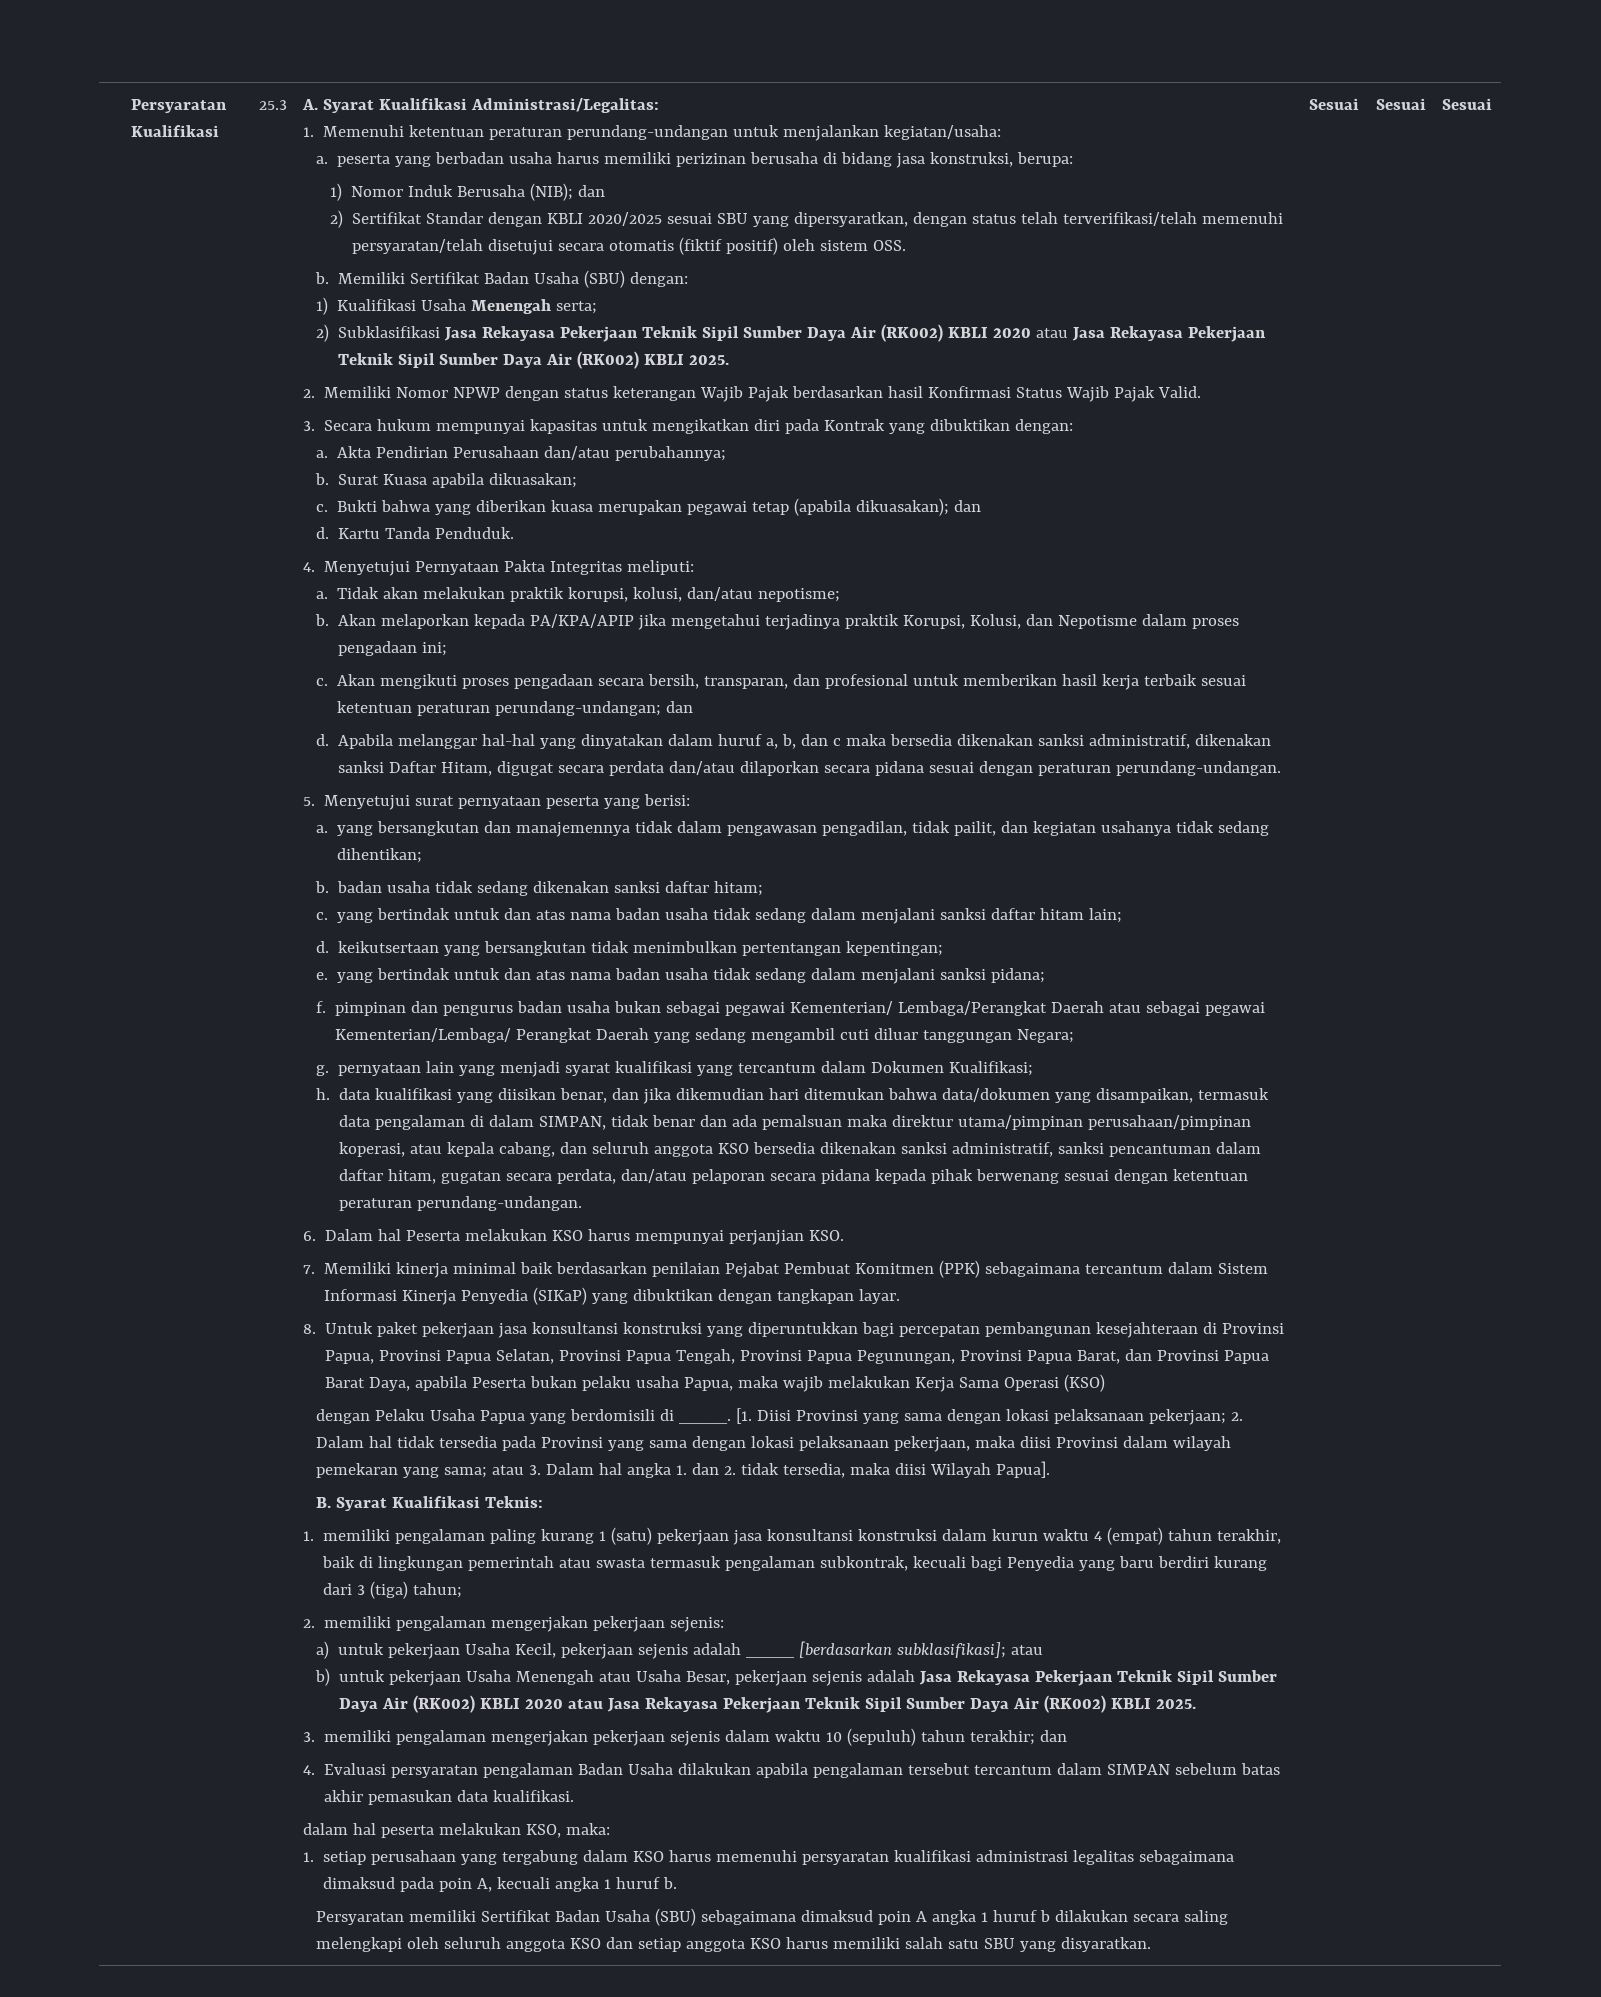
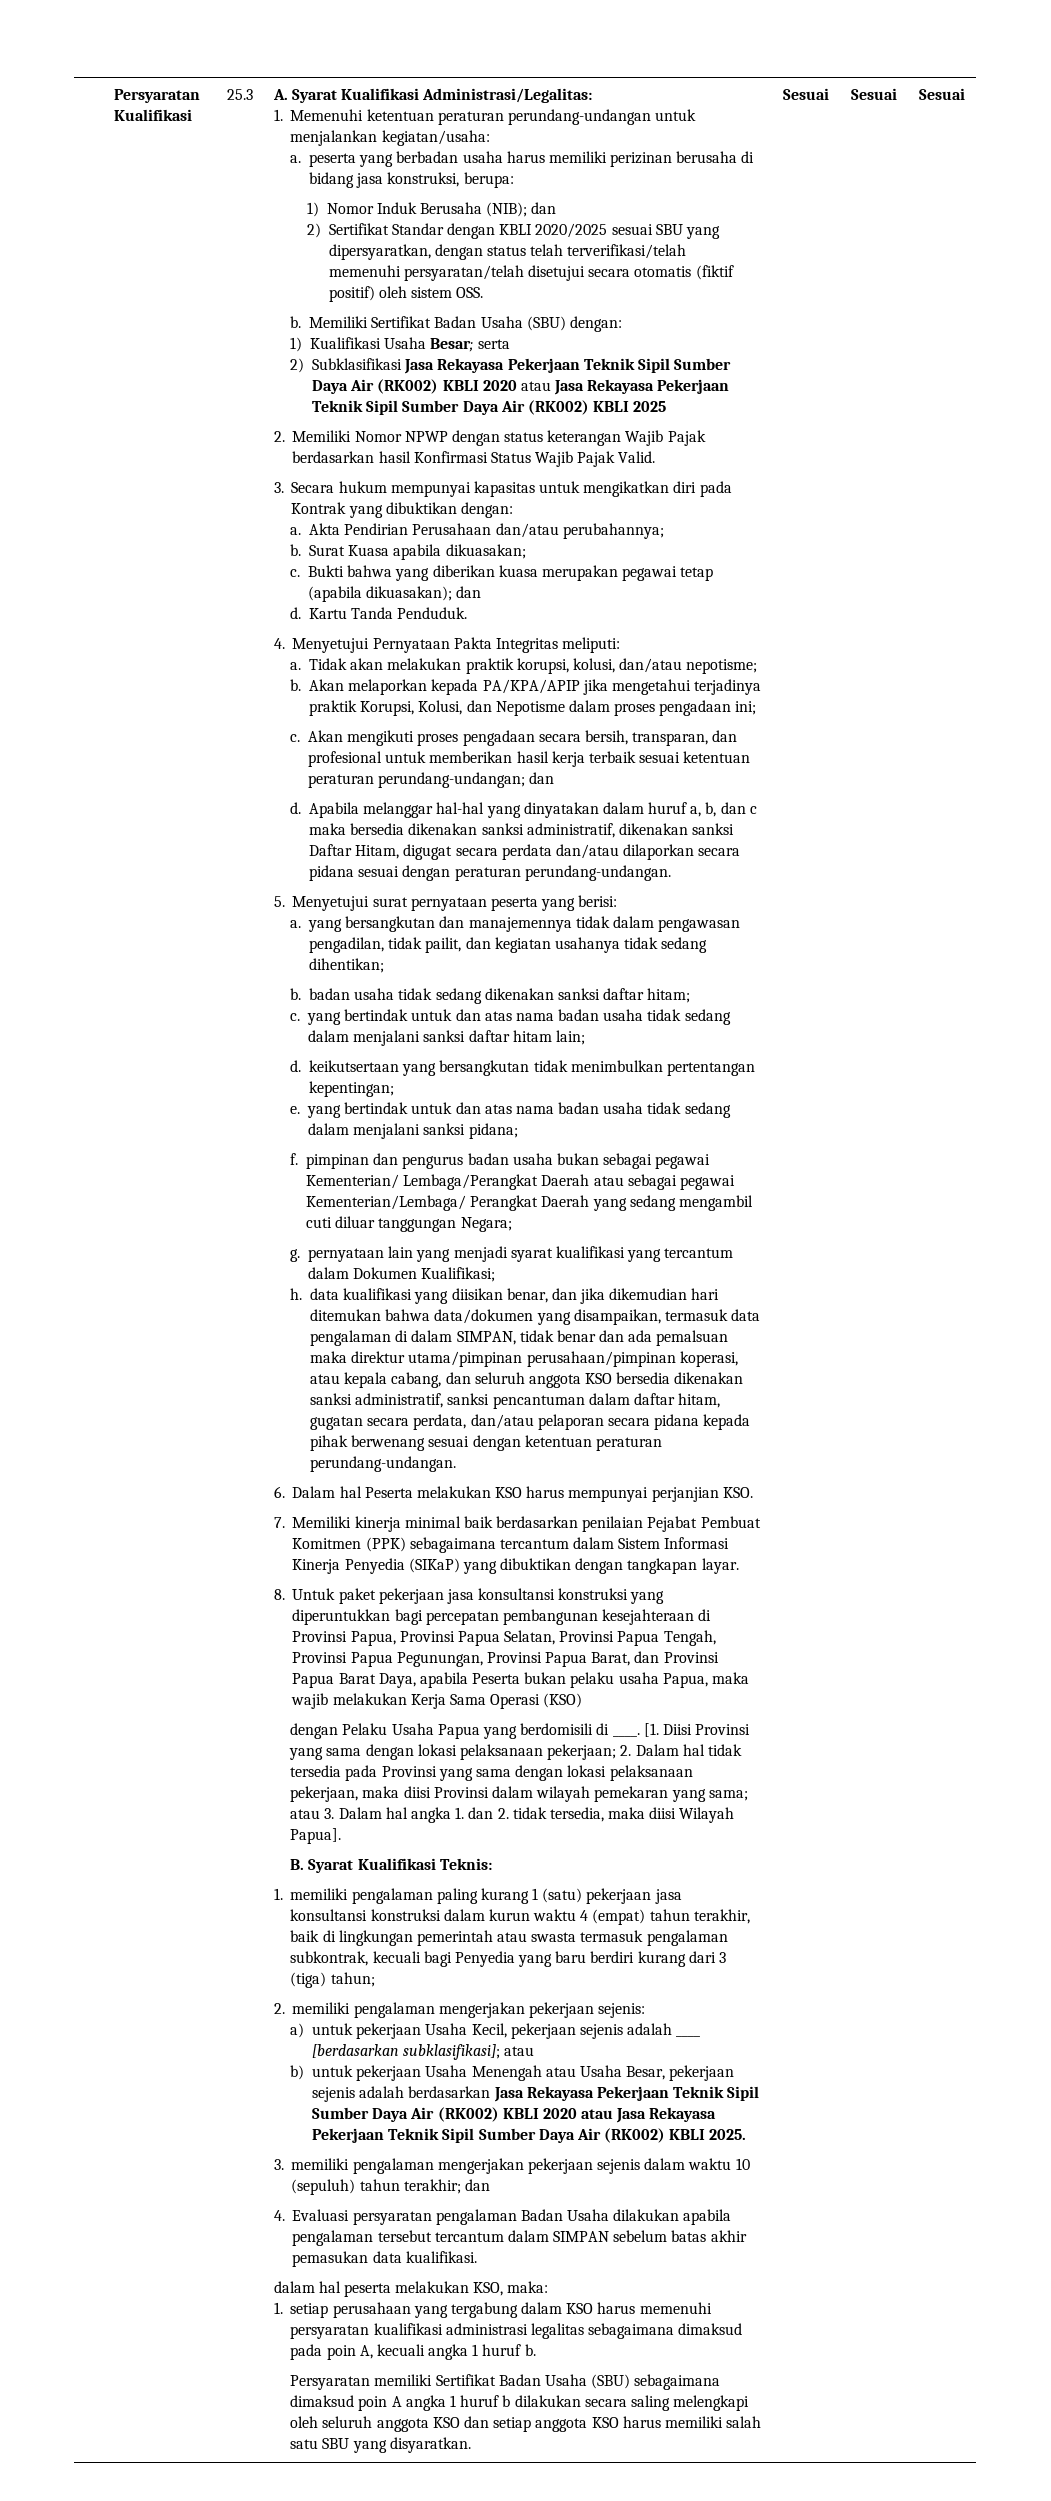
- 1) Kualifikasi Usaha Menengah serta;
+ 1) Kualifikasi Usaha Besar; serta
- 2) Subklasifikasi Jasa Rekayasa Pekerjaan Teknik Sipil Sumber Daya Air (RK002) KBLI 2020 atau Jasa Rekayasa Pekerjaan Teknik Sipil Sumber Daya Air (RK002) KBLI 2025.
+ 2) Subklasifikasi Jasa Rekayasa Pekerjaan Teknik Sipil Sumber Daya Air (RK002) KBLI 2020 atau Jasa Rekayasa Pekerjaan Teknik Sipil Sumber Daya Air (RK002) KBLI 2025
- b) untuk pekerjaan Usaha Menengah atau Usaha Besar, pekerjaan sejenis adalah Jasa Rekayasa Pekerjaan Teknik Sipil Sumber Daya Air (RK002) KBLI 2020 atau Jasa Rekayasa Pekerjaan Teknik Sipil Sumber Daya Air (RK002) KBLI 2025.
+ b) untuk pekerjaan Usaha Menengah atau Usaha Besar, pekerjaan sejenis adalah berdasarkan Jasa Rekayasa Pekerjaan Teknik Sipil Sumber Daya Air (RK002) KBLI 2020 atau Jasa Rekayasa Pekerjaan Teknik Sipil Sumber Daya Air (RK002) KBLI 2025.

